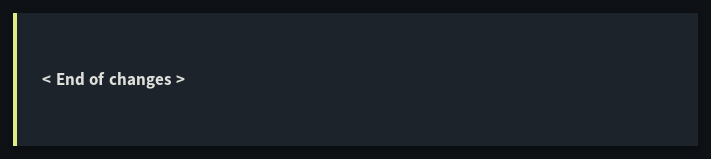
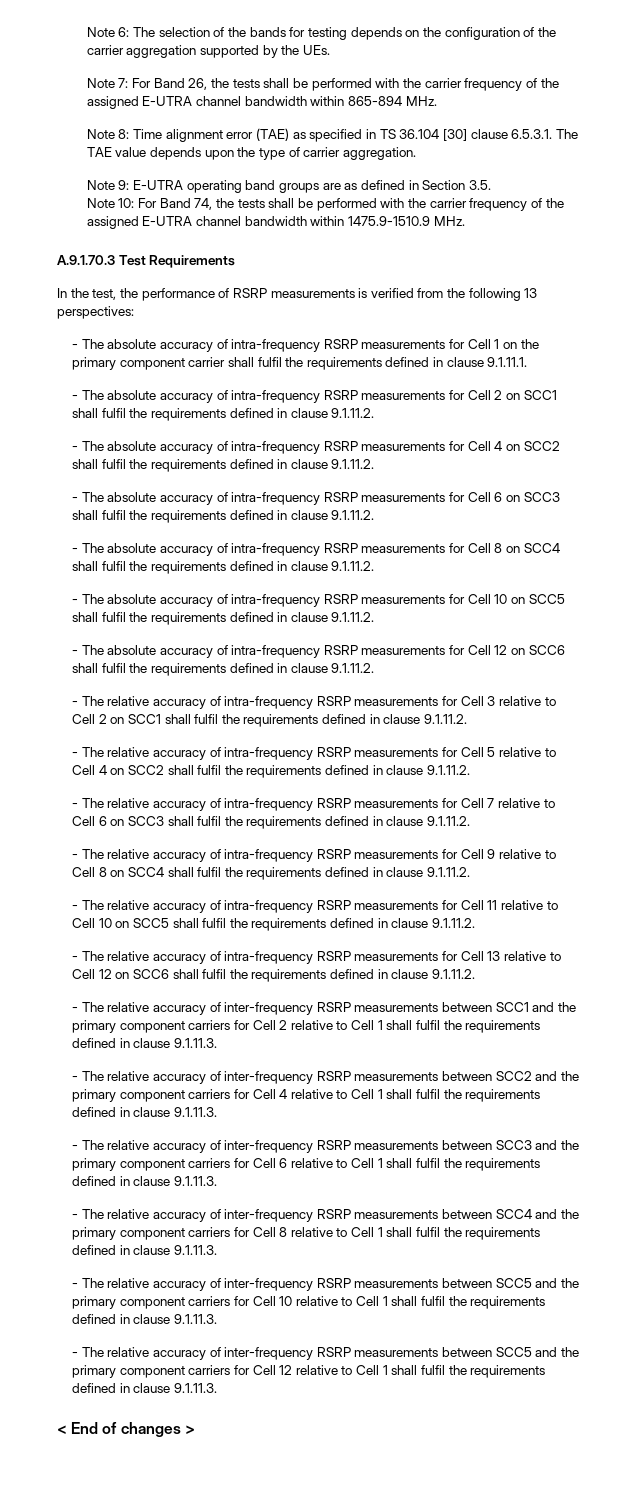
+ Note 6: The selection of the bands for testing depends on the configuration of the carrier aggregation supported by the UEs.
+ Note 7: For Band 26, the tests shall be performed with the carrier frequency of the assigned E-UTRA channel bandwidth within 865-894 MHz.
+ Note 8: Time alignment error (TAE) as specified in TS 36.104 [30] clause 6.5.3.1. The TAE value depends upon the type of carrier aggregation.
+ Note 9: E-UTRA operating band groups are as defined in Section 3.5.
+ Note 10: For Band 74, the tests shall be performed with the carrier frequency of the assigned E-UTRA channel bandwidth within 1475.9-1510.9 MHz.
+ A.9.1.70.3 Test Requirements
+ In the test, the performance of RSRP measurements is verified from the following 13 perspectives:
+ - The absolute accuracy of intra-frequency RSRP measurements for Cell 1 on the primary component carrier shall fulfil the requirements defined in clause 9.1.11.1.
+ - The absolute accuracy of intra-frequency RSRP measurements for Cell 2 on SCC1 shall fulfil the requirements defined in clause 9.1.11.2.
+ - The absolute accuracy of intra-frequency RSRP measurements for Cell 4 on SCC2 shall fulfil the requirements defined in clause 9.1.11.2.
+ - The absolute accuracy of intra-frequency RSRP measurements for Cell 6 on SCC3 shall fulfil the requirements defined in clause 9.1.11.2.
+ - The absolute accuracy of intra-frequency RSRP measurements for Cell 8 on SCC4 shall fulfil the requirements defined in clause 9.1.11.2.
+ - The absolute accuracy of intra-frequency RSRP measurements for Cell 10 on SCC5 shall fulfil the requirements defined in clause 9.1.11.2.
+ - The absolute accuracy of intra-frequency RSRP measurements for Cell 12 on SCC6 shall fulfil the requirements defined in clause 9.1.11.2.
+ - The relative accuracy of intra-frequency RSRP measurements for Cell 3 relative to Cell 2 on SCC1 shall fulfil the requirements defined in clause 9.1.11.2.
+ - The relative accuracy of intra-frequency RSRP measurements for Cell 5 relative to Cell 4 on SCC2 shall fulfil the requirements defined in clause 9.1.11.2.
+ - The relative accuracy of intra-frequency RSRP measurements for Cell 7 relative to Cell 6 on SCC3 shall fulfil the requirements defined in clause 9.1.11.2.
+ - The relative accuracy of intra-frequency RSRP measurements for Cell 9 relative to Cell 8 on SCC4 shall fulfil the requirements defined in clause 9.1.11.2.
+ - The relative accuracy of intra-frequency RSRP measurements for Cell 11 relative to Cell 10 on SCC5 shall fulfil the requirements defined in clause 9.1.11.2.
+ - The relative accuracy of intra-frequency RSRP measurements for Cell 13 relative to Cell 12 on SCC6 shall fulfil the requirements defined in clause 9.1.11.2.
+ - The relative accuracy of inter-frequency RSRP measurements between SCC1 and the primary component carriers for Cell 2 relative to Cell 1 shall fulfil the requirements defined in clause 9.1.11.3.
+ - The relative accuracy of inter-frequency RSRP measurements between SCC2 and the primary component carriers for Cell 4 relative to Cell 1 shall fulfil the requirements defined in clause 9.1.11.3.
+ - The relative accuracy of inter-frequency RSRP measurements between SCC3 and the primary component carriers for Cell 6 relative to Cell 1 shall fulfil the requirements defined in clause 9.1.11.3.
+ - The relative accuracy of inter-frequency RSRP measurements between SCC4 and the primary component carriers for Cell 8 relative to Cell 1 shall fulfil the requirements defined in clause 9.1.11.3.
+ - The relative accuracy of inter-frequency RSRP measurements between SCC5 and the primary component carriers for Cell 10 relative to Cell 1 shall fulfil the requirements defined in clause 9.1.11.3.
+ - The relative accuracy of inter-frequency RSRP measurements between SCC5 and the primary component carriers for Cell 12 relative to Cell 1 shall fulfil the requirements defined in clause 9.1.11.3.

